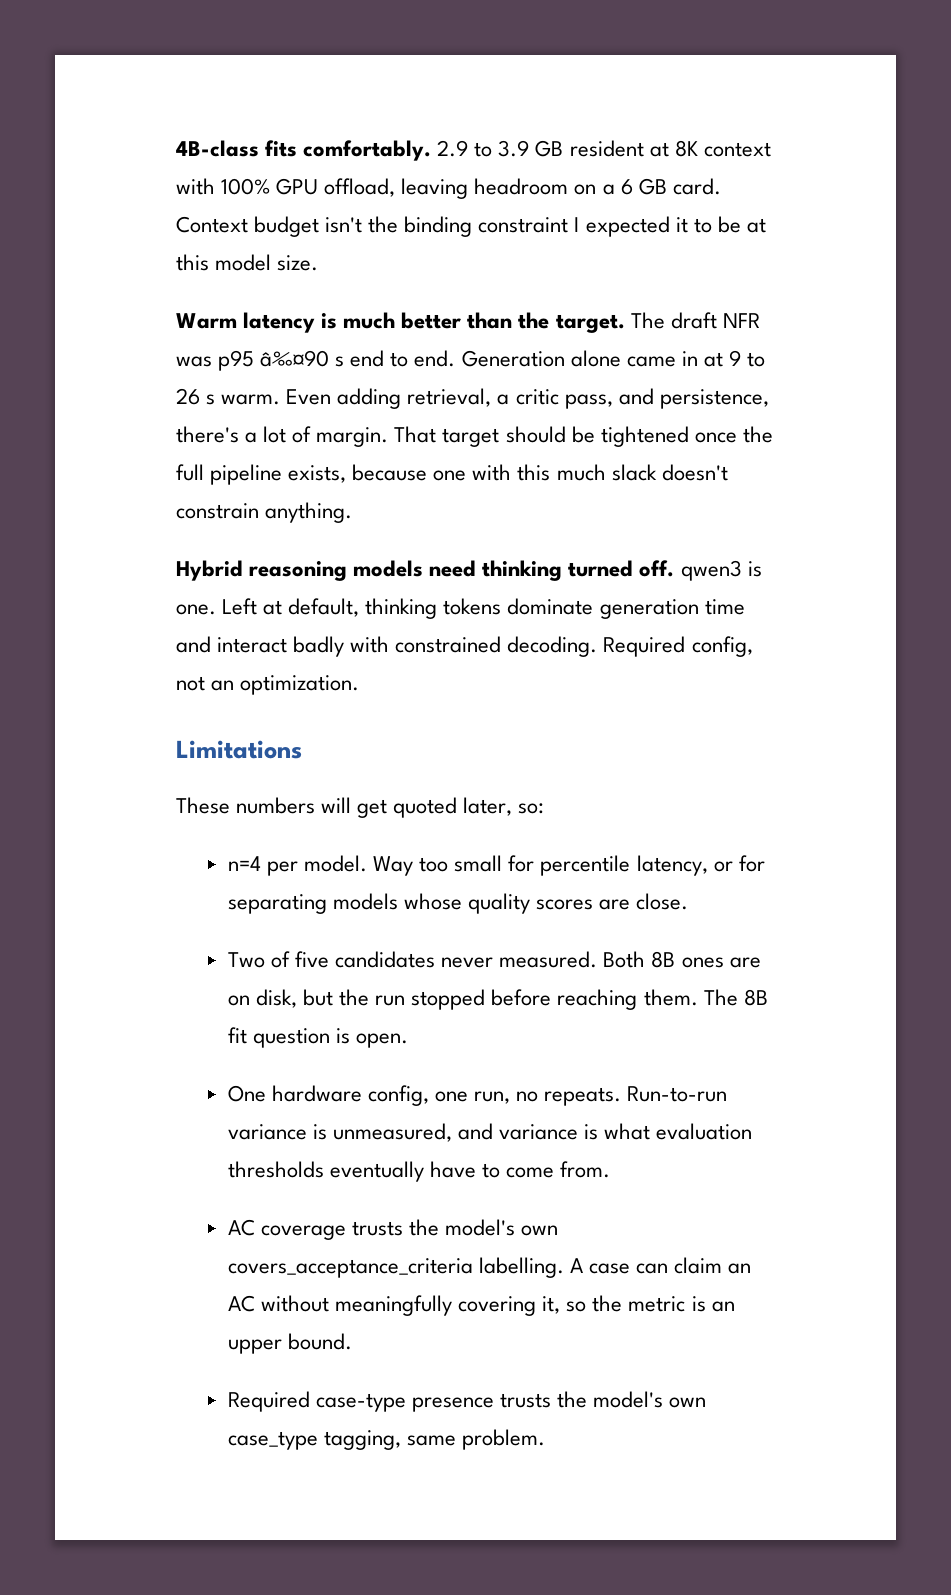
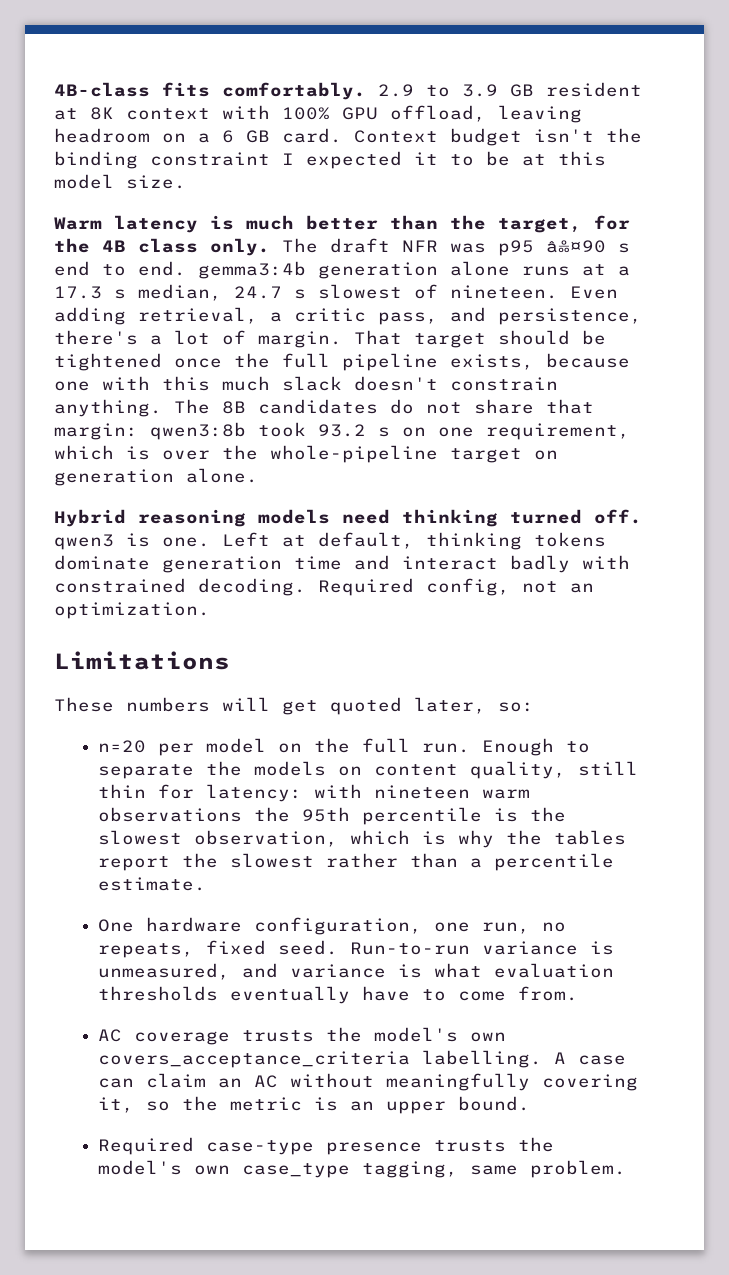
- Warm latency is much better than the target.
+ Warm latency is much better than the target, for the 4B class only.
- The draft NFR was p95 â‰¤90 s end to end. Generation alone came in at 9 to 26 s warm.
+ The draft NFR was p95 â‰¤90 s end to end. gemma3:4b generation alone runs at a 17.3 s median, 24.7 s slowest of nineteen.
+ The 8B candidates do not share that margin: qwen3:8b took 93.2 s on one requirement, which is over the whole-pipeline target on generation alone.
- n=4 per model. Way too small for percentile latency, or for separating models whose quality scores are close.
- Two of five candidates never measured. Both 8B ones are on disk, but the run stopped before reaching them. The 8B fit question is open.
+ n=20 per model on the full run. Enough to separate the models on content quality, still thin for latency: with nineteen warm observations the 95th percentile is the slowest observation, which is why the tables report the slowest rather than a percentile estimate.
- One hardware config, one run, no repeats.
+ One hardware configuration, one run, no repeats, fixed seed.

